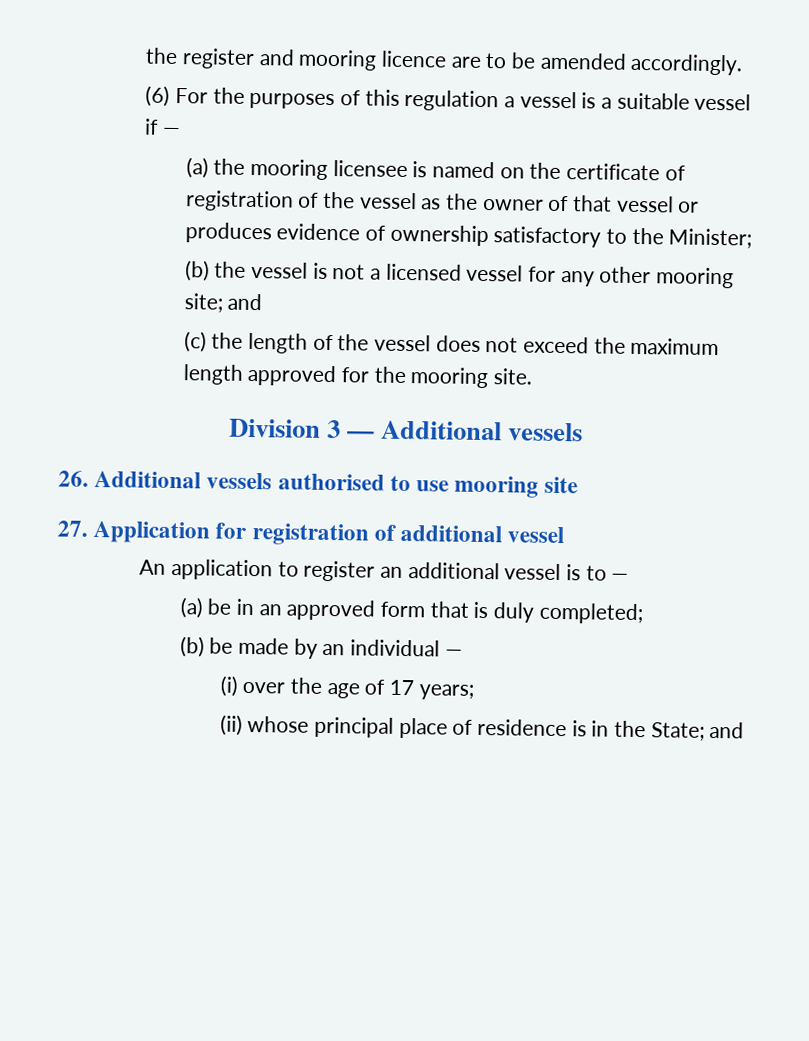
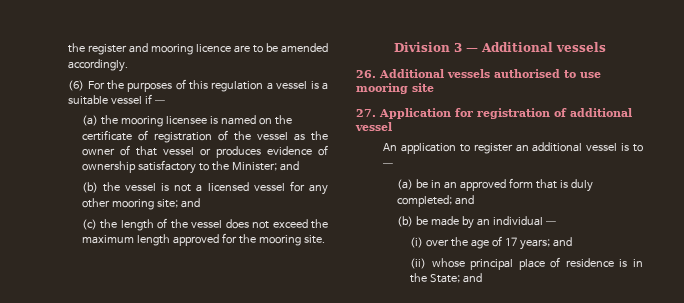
- (a) the mooring licensee is named on the certificate of registration of the vessel as the owner of that vessel or produces evidence of ownership satisfactory to the Minister;
+ (a) the mooring licensee is named on the certificate of registration of the vessel as the owner of that vessel or produces evidence of ownership satisfactory to the Minister; and
- (a) be in an approved form that is duly completed;
+ (a) be in an approved form that is duly completed; and
- (i) over the age of 17 years;
+ (i) over the age of 17 years; and

